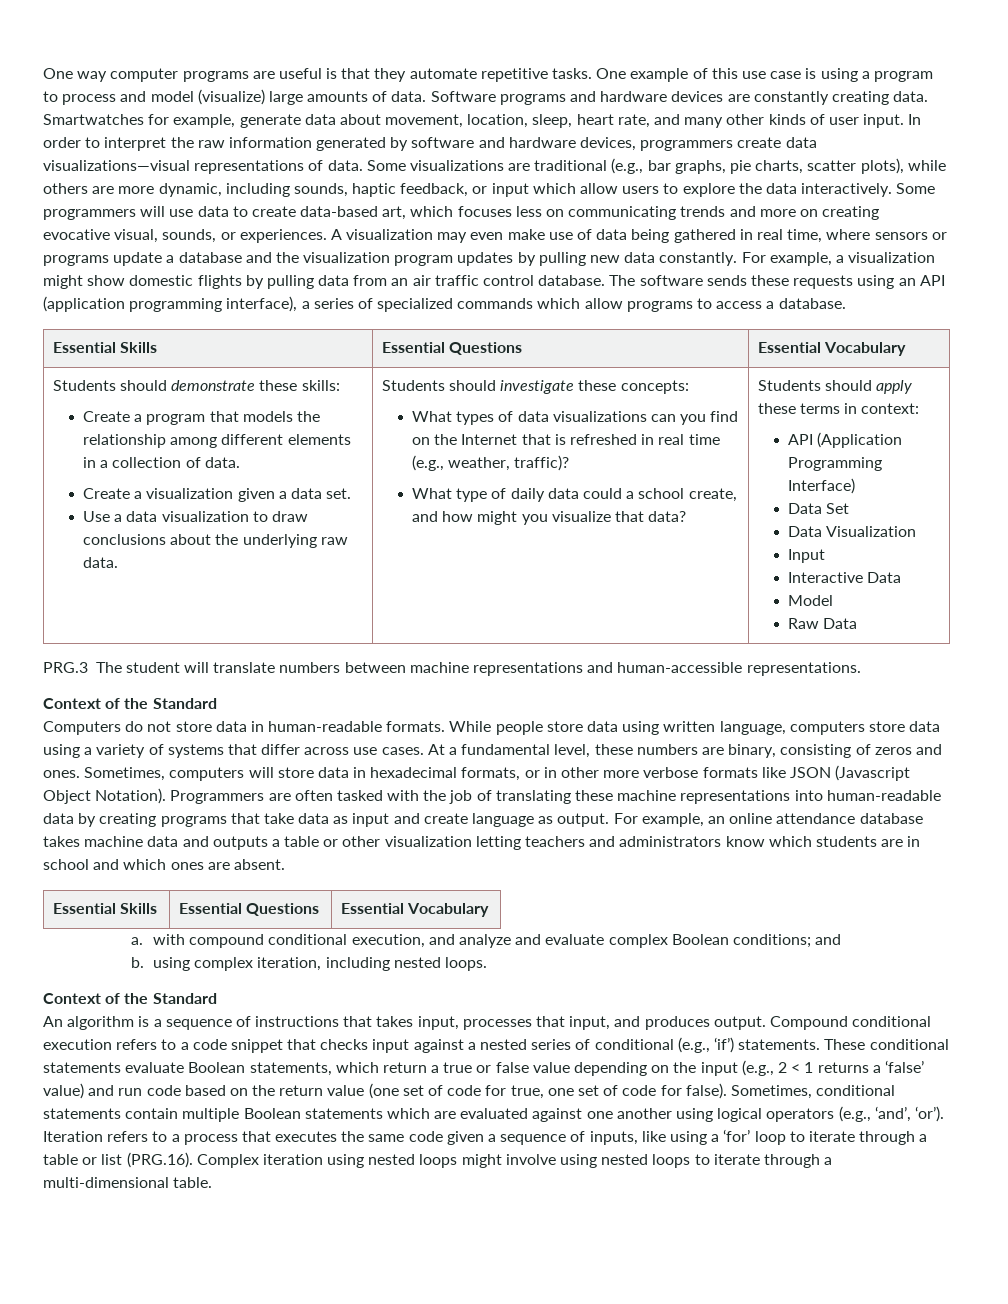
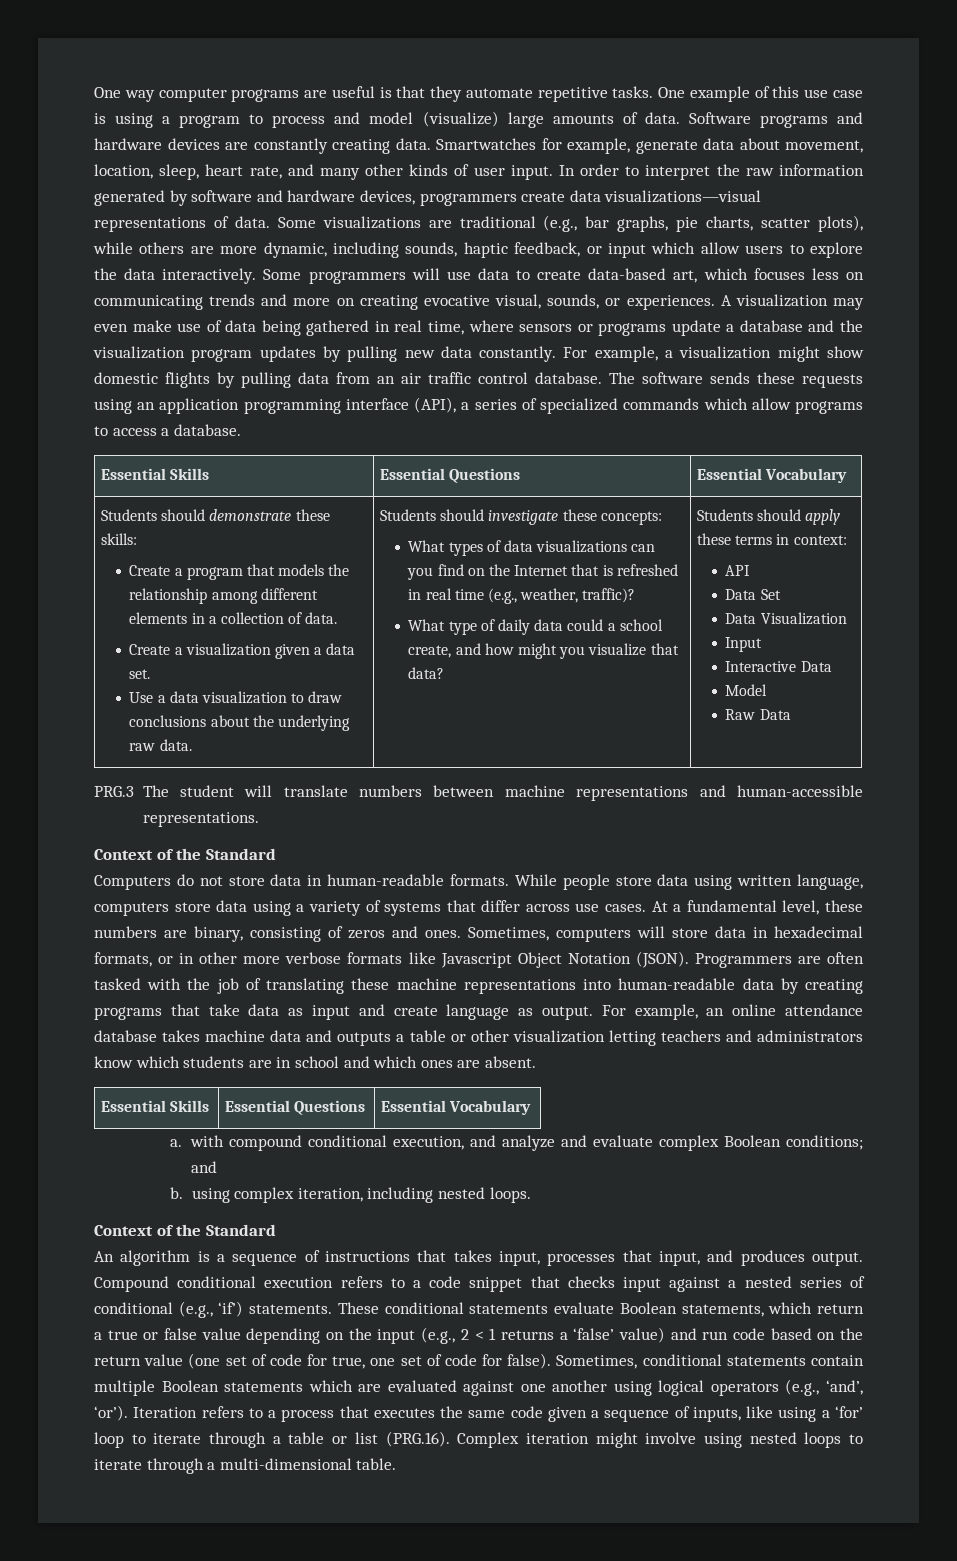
- The software sends these requests using an API (application programming interface), a series of specialized commands which allow programs to access a database.
+ The software sends these requests using an application programming interface (API), a series of specialized commands which allow programs to access a database.
- API (Application Programming Interface)
+ API
- Sometimes, computers will store data in hexadecimal formats, or in other more verbose formats like JSON (Javascript Object Notation).
+ Sometimes, computers will store data in hexadecimal formats, or in other more verbose formats like Javascript Object Notation (JSON).
- Iteration refers to a process that executes the same code given a sequence of inputs, like using a ‘for’ loop to iterate through a table or list (PRG.16). Complex iteration using nested loops might involve using nested loops to iterate through a multi-dimensional table.
+ Iteration refers to a process that executes the same code given a sequence of inputs, like using a ‘for’ loop to iterate through a table or list (PRG.16). Complex iteration might involve using nested loops to iterate through a multi-dimensional table.

